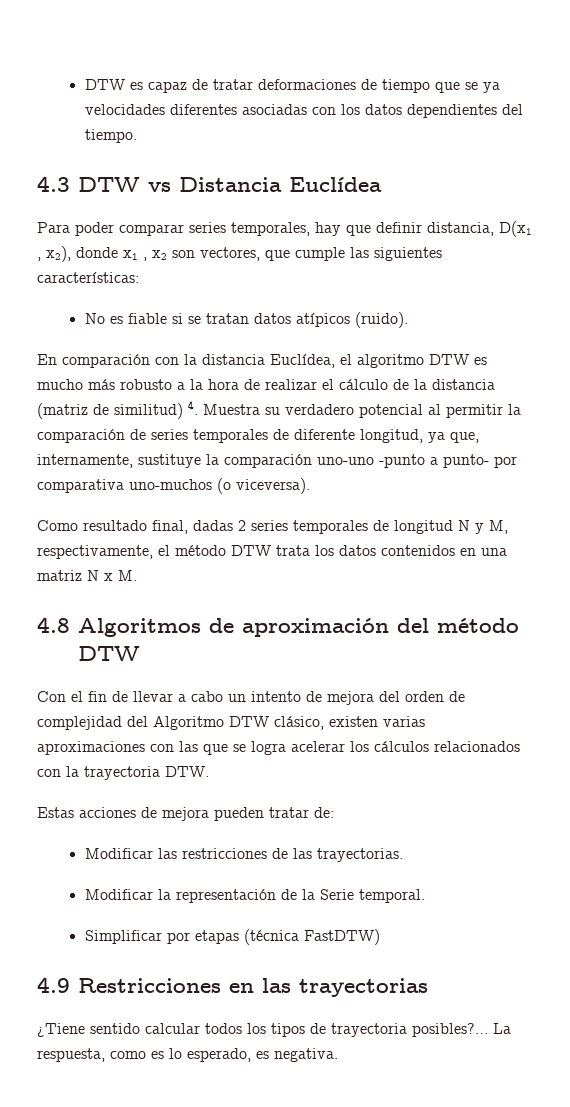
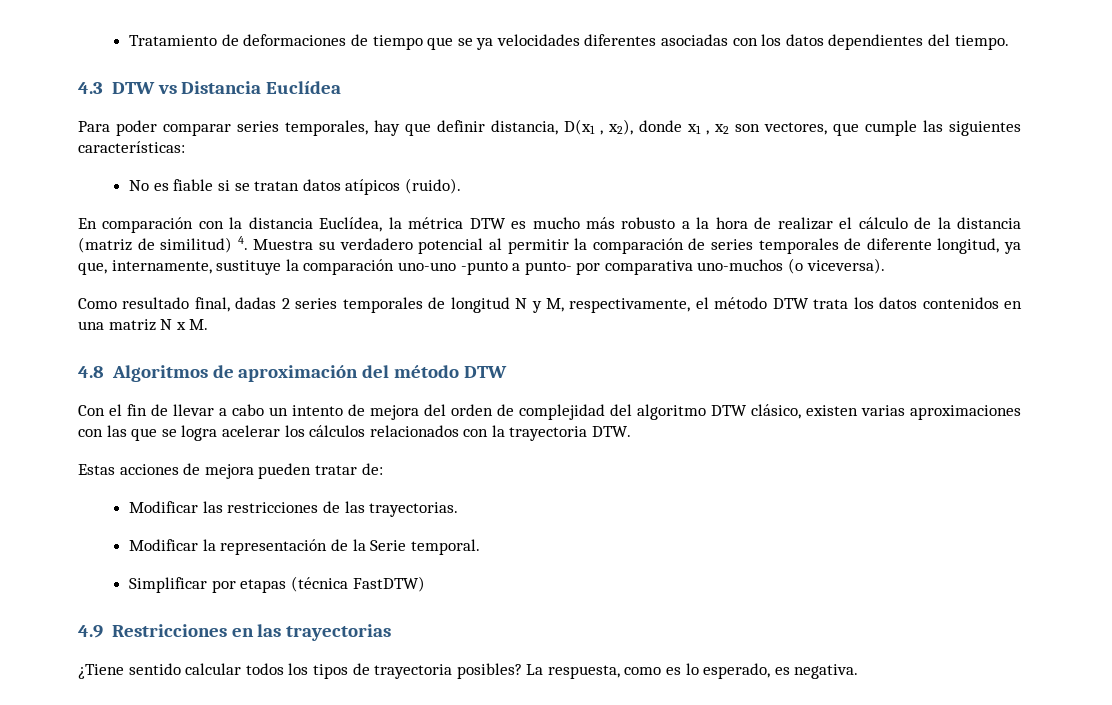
- DTW es capaz de tratar deformaciones de tiempo que se ya velocidades diferentes asociadas con los datos dependientes del tiempo.
+ Tratamiento de deformaciones de tiempo que se ya velocidades diferentes asociadas con los datos dependientes del tiempo.
- En comparación con la distancia Euclídea, el algoritmo DTW es mucho más robusto a la hora de realizar el cálculo de la distancia (matriz de similitud) 4. Muestra su verdadero potencial al permitir la comparación de series temporales de diferente longitud, ya que, internamente, sustituye la comparación uno-uno -punto a punto- por comparativa uno-muchos (o viceversa).
+ En comparación con la distancia Euclídea, la métrica DTW es mucho más robusto a la hora de realizar el cálculo de la distancia (matriz de similitud) 4. Muestra su verdadero potencial al permitir la comparación de series temporales de diferente longitud, ya que, internamente, sustituye la comparación uno-uno -punto a punto- por comparativa uno-muchos (o viceversa).
- Con el fin de llevar a cabo un intento de mejora del orden de complejidad del Algoritmo DTW clásico, existen varias aproximaciones con las que se logra acelerar los cálculos relacionados con la trayectoria DTW.
+ Con el fin de llevar a cabo un intento de mejora del orden de complejidad del algoritmo DTW clásico, existen varias aproximaciones con las que se logra acelerar los cálculos relacionados con la trayectoria DTW.
- ¿Tiene sentido calcular todos los tipos de trayectoria posibles?…
+ ¿Tiene sentido calcular todos los tipos de trayectoria posibles?

